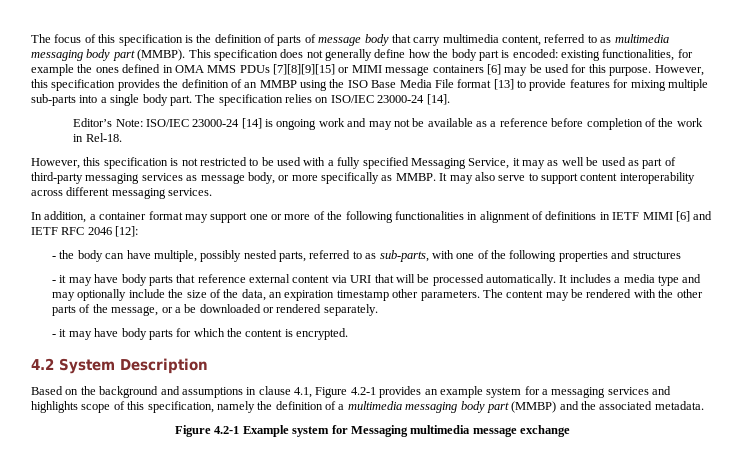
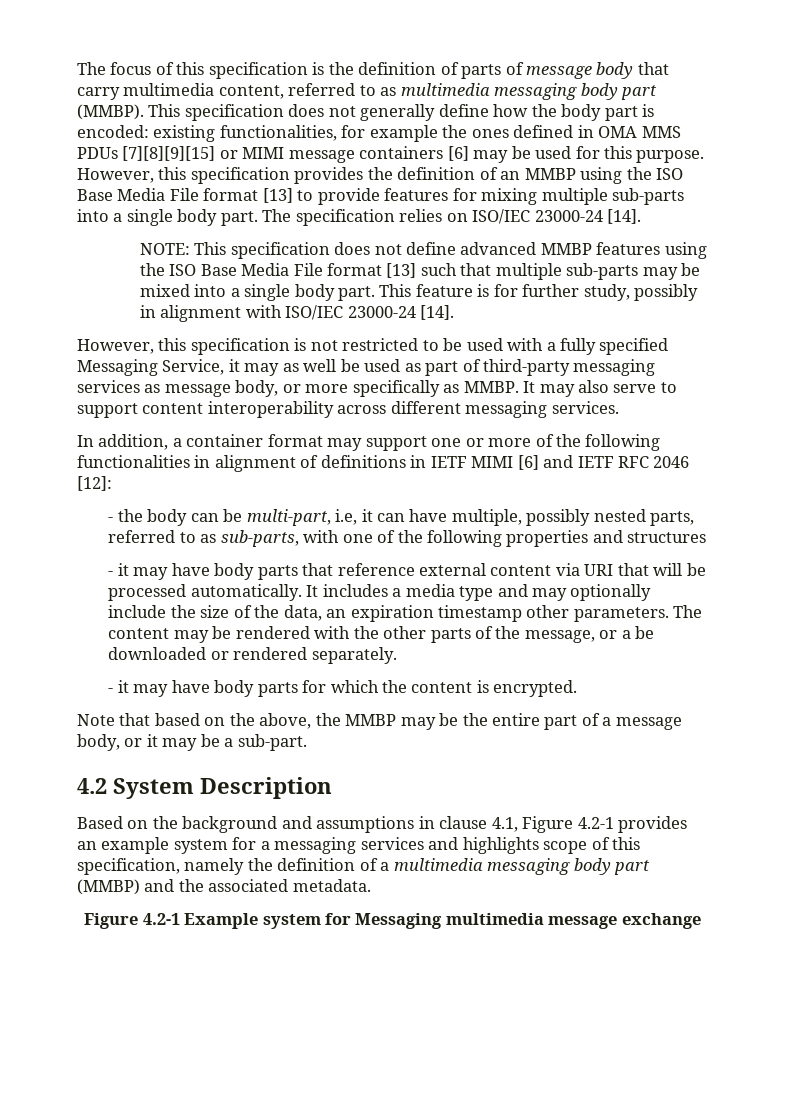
- Editor’s Note: ISO/IEC 23000-24 [14] is ongoing work and may not be available as a reference before completion of the work in Rel-18.
+ NOTE: This specification does not define advanced MMBP features using the ISO Base Media File format [13] such that multiple sub-parts may be mixed into a single body part. This feature is for further study, possibly in alignment with ISO/IEC 23000-24 [14].
- - the body can have multiple, possibly nested parts, referred to as sub-parts, with one of the following properties and structures
+ - the body can be multi-part, i.e, it can have multiple, possibly nested parts, referred to as sub-parts, with one of the following properties and structures
+ Note that based on the above, the MMBP may be the entire part of a message body, or it may be a sub-part.

